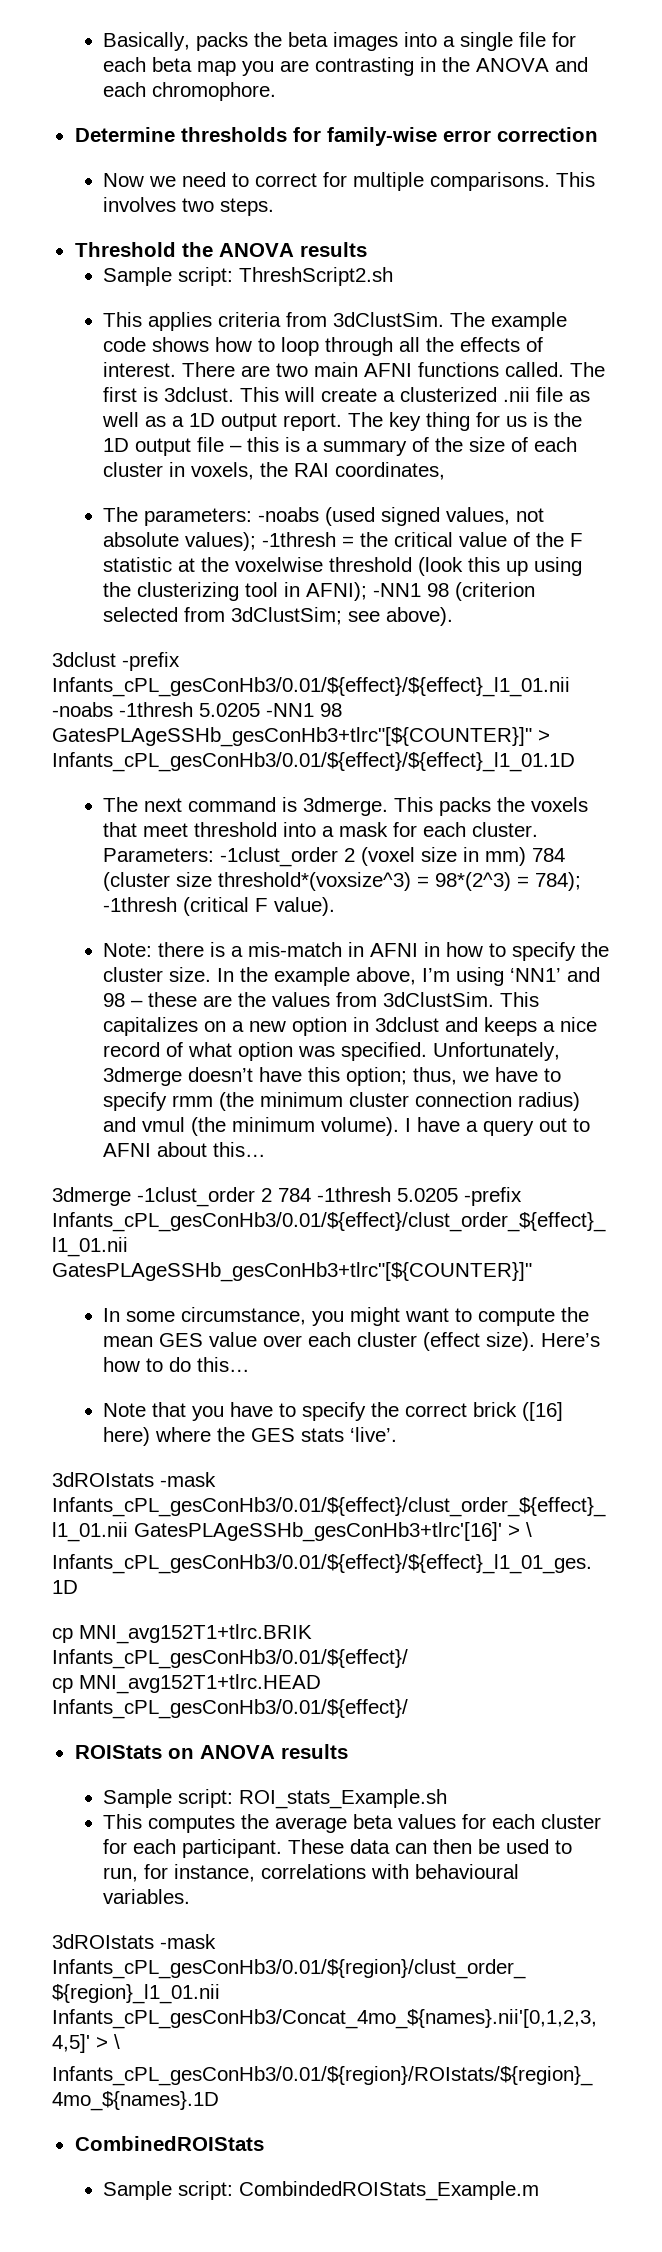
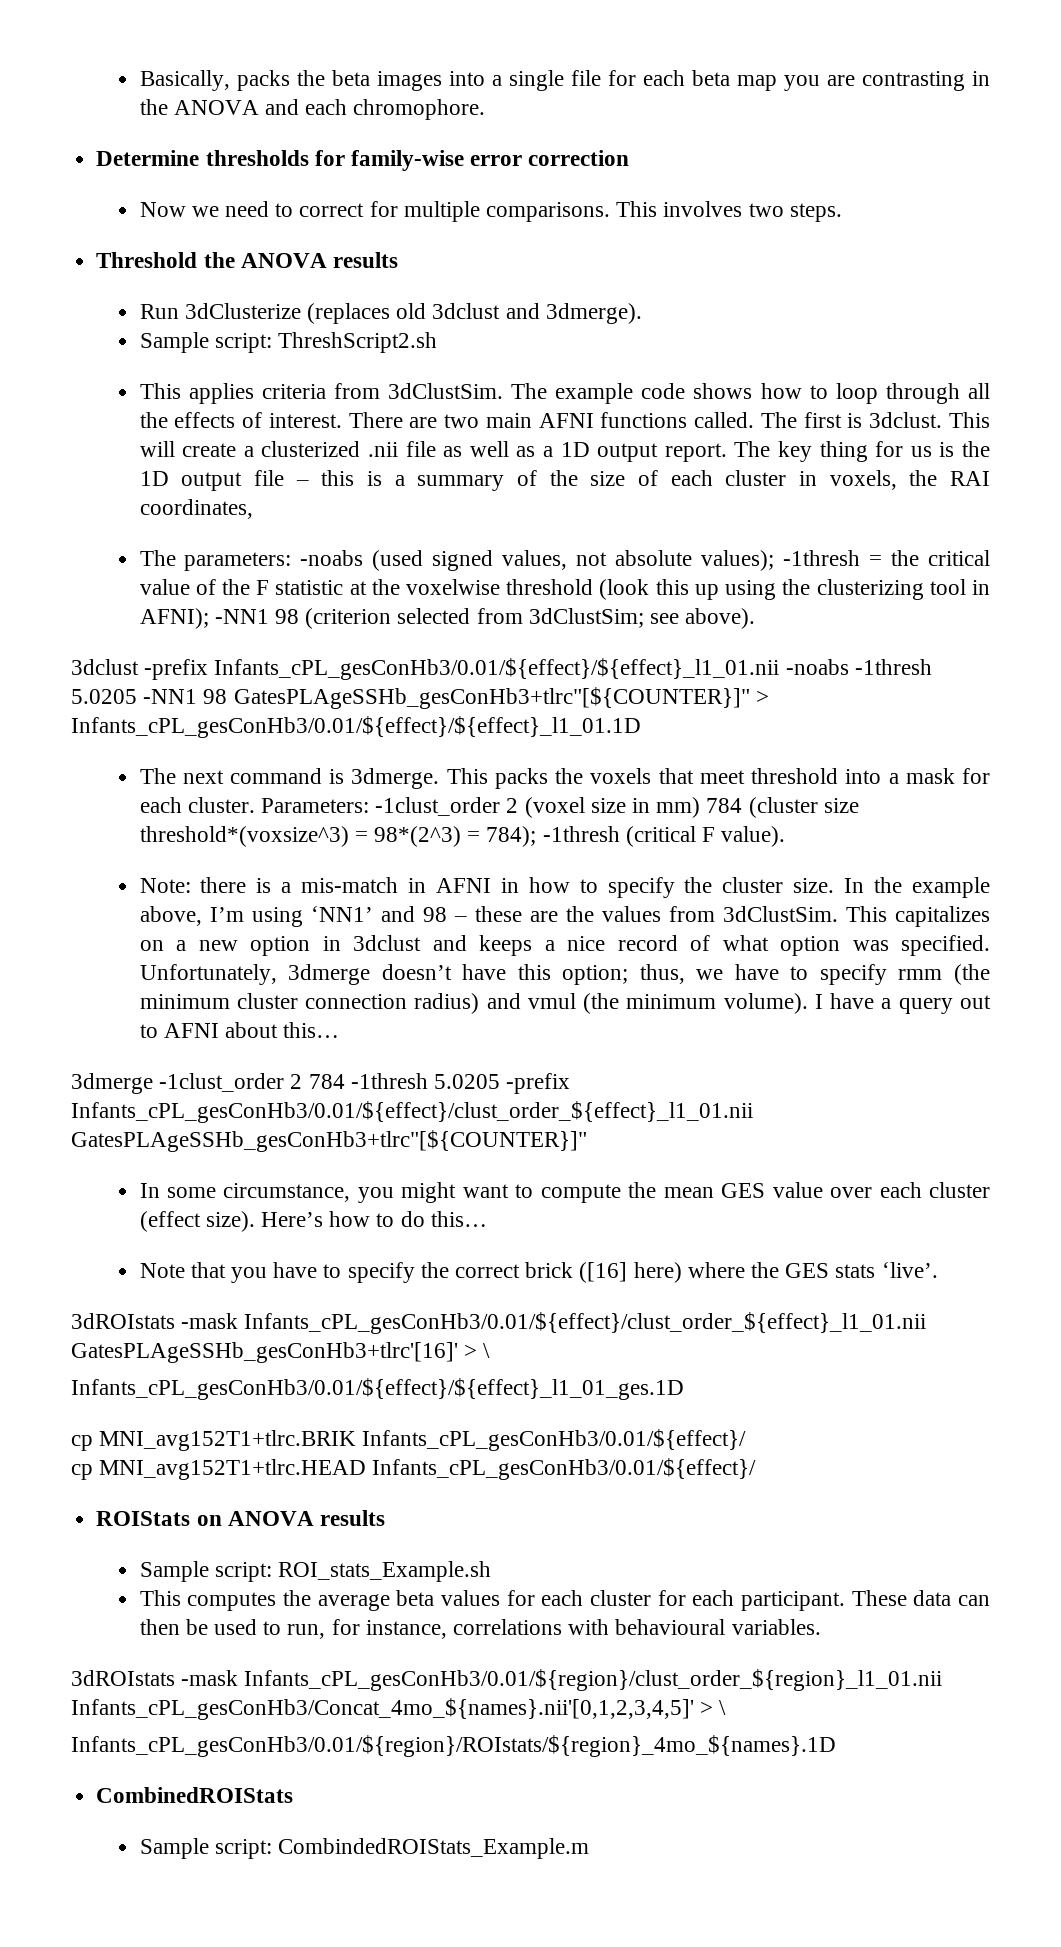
+ Run 3dClusterize (replaces old 3dclust and 3dmerge).

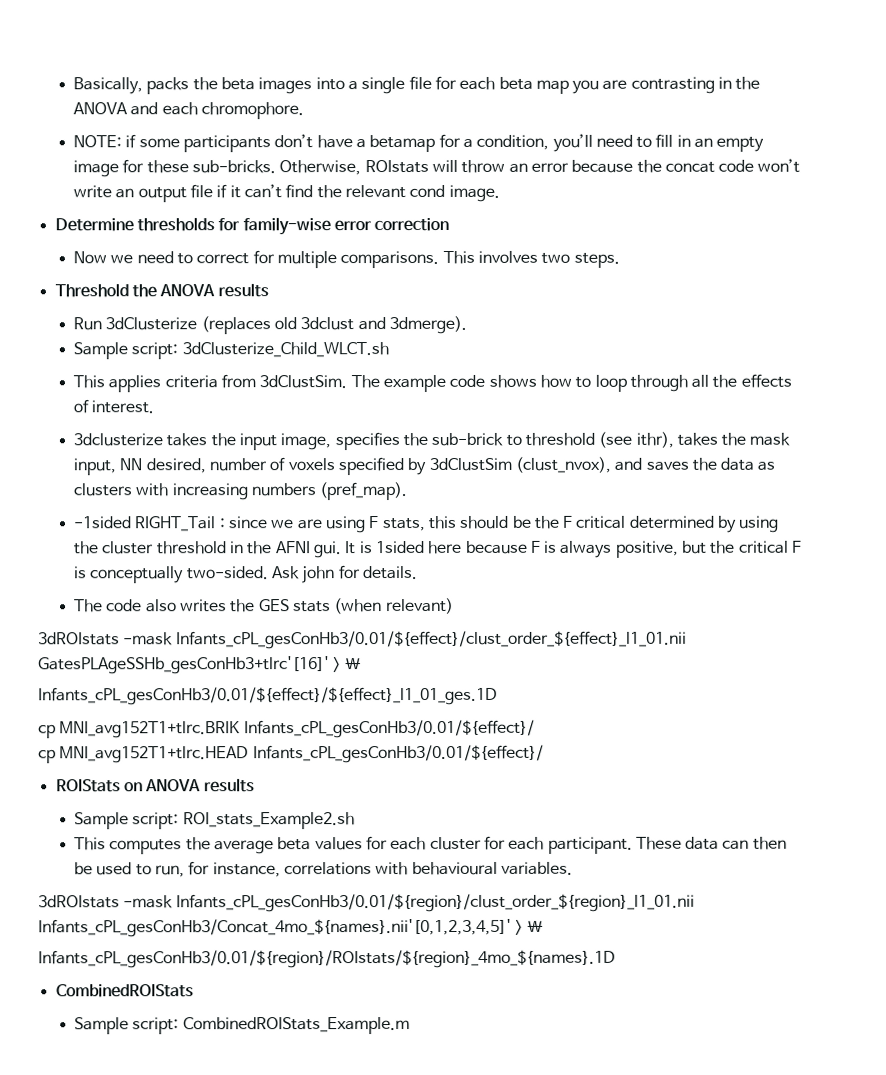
+ NOTE: if some participants don’t have a betamap for a condition, you’ll need to fill in an empty image for these sub-bricks. Otherwise, ROIstats will throw an error because the concat code won’t write an output file if it can’t find the relevant cond image.
- Sample script: ThreshScript2.sh
+ Sample script: 3dClusterize_Child_WLCT.sh
- The example code shows how to loop through all the effects of interest. There are two main AFNI functions called. The first is 3dclust. This will create a clusterized .nii file as well as a 1D output report. The key thing for us is the 1D output file – this is a summary of the size of each cluster in voxels, the RAI coordinates,
- The parameters: -noabs (used signed values, not absolute values); -1thresh = the critical value of the F statistic at the voxelwise threshold (look this up using the clusterizing tool in AFNI); -NN1 98 (criterion selected from 3dClustSim; see above).
- 3dclust -prefix Infants_cPL_gesConHb3/0.01/${effect}/${effect}_l1_01.nii -noabs -1thresh 5.0205 -NN1 98 GatesPLAgeSSHb_gesConHb3+tlrc"[${COUNTER}]" > Infants_cPL_gesConHb3/0.01/${effect}/${effect}_l1_01.1D
- The next command is 3dmerge. This packs the voxels that meet threshold into a mask for each cluster. Parameters: -1clust_order 2 (voxel size in mm) 784 (cluster size threshold*(voxsize^3) = 98*(2^3) = 784); -1thresh (critical F value).
- Note: there is a mis-match in AFNI in how to specify the cluster size. In the example above, I’m using ‘NN1’ and 98 – these are the values from 3dClustSim. This capitalizes on a new option in 3dclust and keeps a nice record of what option was specified. Unfortunately, 3dmerge doesn’t have this option; thus, we have to specify rmm (the minimum cluster connection radius) and vmul (the minimum volume). I have a query out to AFNI about this…
- 3dmerge -1clust_order 2 784 -1thresh 5.0205 -prefix Infants_cPL_gesConHb3/0.01/${effect}/clust_order_${effect}_l1_01.nii GatesPLAgeSSHb_gesConHb3+tlrc"[${COUNTER}]"
- In some circumstance, you might want to compute the mean GES value over each cluster (effect size). Here’s how to do this…
- Note that you have to specify the correct brick ([16] here) where the GES stats ‘live’.
+ The example code shows how to loop through all the effects of interest.
+ 3dclusterize takes the input image, specifies the sub-brick to threshold (see ithr), takes the mask input, NN desired, number of voxels specified by 3dClustSim (clust_nvox), and saves the data as clusters with increasing numbers (pref_map).
+ -1sided RIGHT_Tail : since we are using F stats, this should be the F critical determined by using the cluster threshold in the AFNI gui. It is 1sided here because F is always positive, but the critical F is conceptually two-sided. Ask john for details.
+ The code also writes the GES stats (when relevant)
- Sample script: ROI_stats_Example.sh
+ Sample script: ROI_stats_Example2.sh
- Sample script: CombindedROIStats_Example.m
+ Sample script: CombinedROIStats_Example.m

